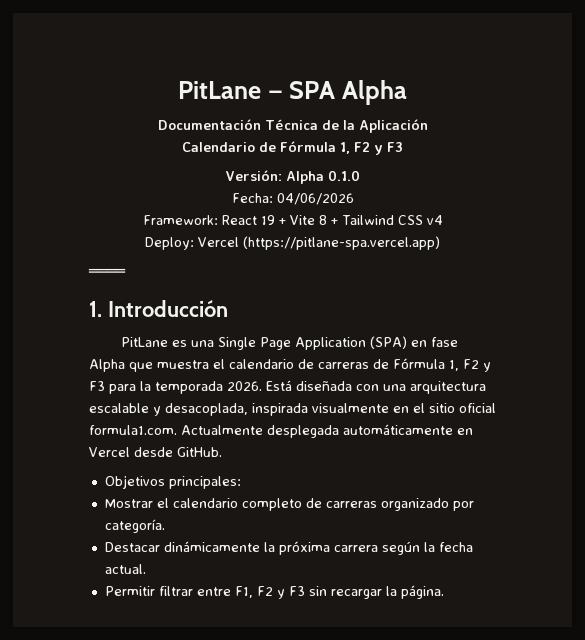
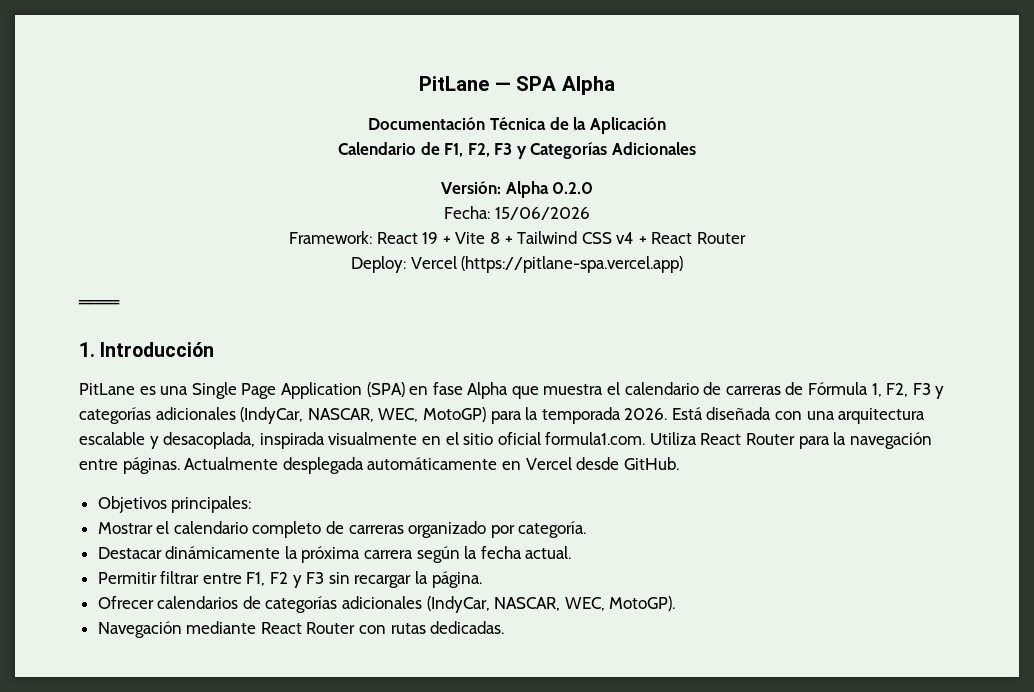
- Calendario de Fórmula 1, F2 y F3
+ Calendario de F1, F2, F3 y Categorías Adicionales
- Versión: Alpha 0.1.0
+ Versión: Alpha 0.2.0
- Fecha: 04/06/2026
+ Fecha: 15/06/2026
- Framework: React 19 + Vite 8 + Tailwind CSS v4
+ Framework: React 19 + Vite 8 + Tailwind CSS v4 + React Router
- PitLane es una Single Page Application (SPA) en fase Alpha que muestra el calendario de carreras de Fórmula 1, F2 y F3 para la temporada 2026.
+ PitLane es una Single Page Application (SPA) en fase Alpha que muestra el calendario de carreras de Fórmula 1, F2, F3 y categorías adicionales (IndyCar, NASCAR, WEC, MotoGP) para la temporada 2026.
- Está diseñada con una arquitectura escalable y desacoplada, inspirada visualmente en el sitio oficial formula1.com. Actualmente desplegada automáticamente en Vercel desde GitHub.
+ Está diseñada con una arquitectura escalable y desacoplada, inspirada visualmente en el sitio oficial formula1.com. Utiliza React Router para la navegación entre páginas. Actualmente desplegada automáticamente en Vercel desde GitHub.
+ Ofrecer calendarios de categorías adicionales (IndyCar, NASCAR, WEC, MotoGP).
+ Navegación mediante React Router con rutas dedicadas.

